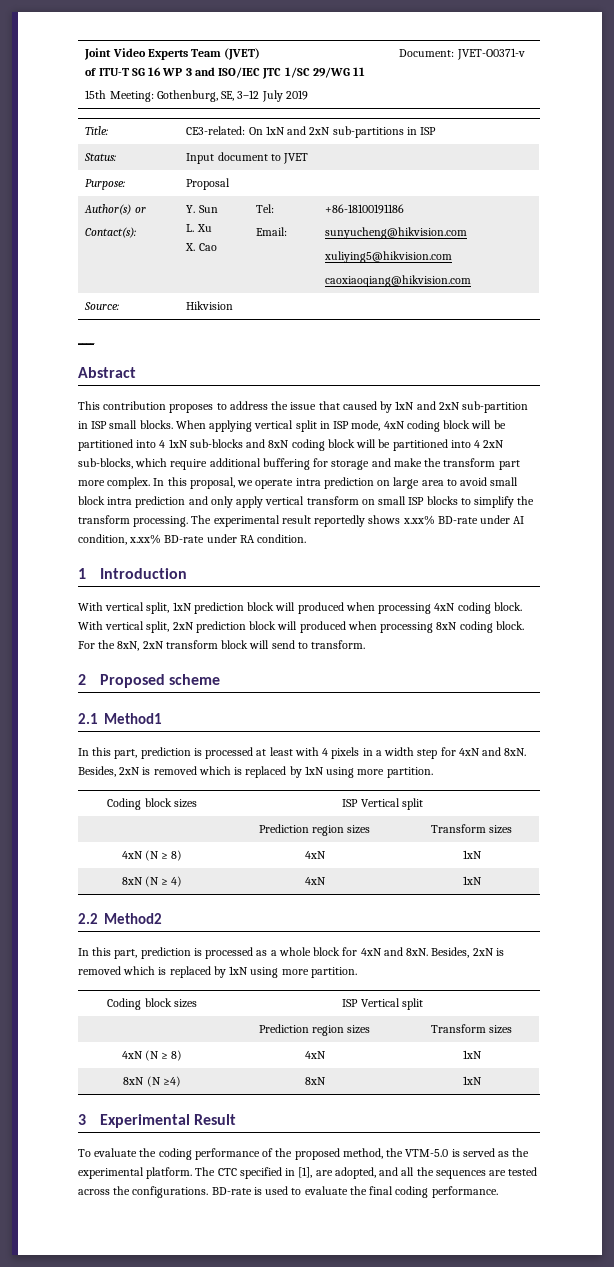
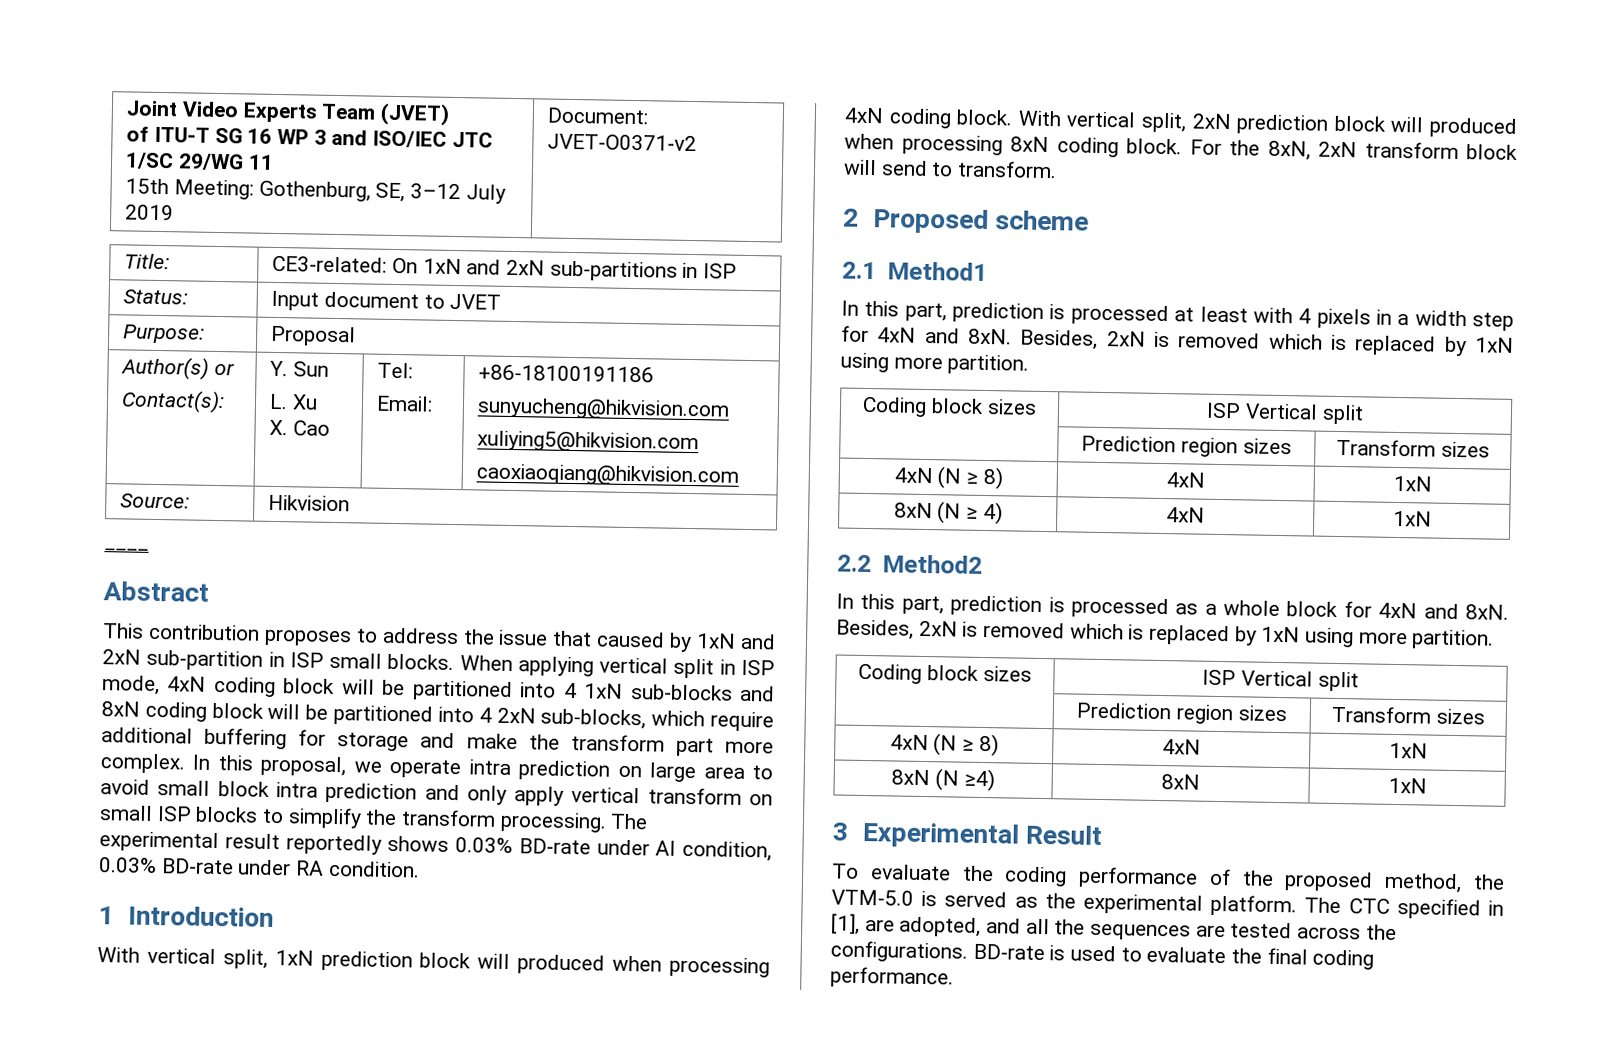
  Joint Video Experts Team (JVET)
  of ITU-T SG 16 WP 3 and ISO/IEC JTC 1/SC 29/WG 11
- 15th Meeting: Gothenburg, SE, 3–12 July 2019 | Document: JVET-O0371-v
+ 15th Meeting: Gothenburg, SE, 3–12 July 2019 | Document: JVET-O0371-v2
- The experimental result reportedly shows x.xx% BD-rate under AI condition, x.xx% BD-rate under RA condition.
+ The experimental result reportedly shows 0.03% BD-rate under AI condition, 0.03% BD-rate under RA condition.

